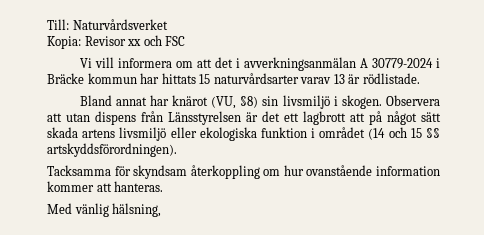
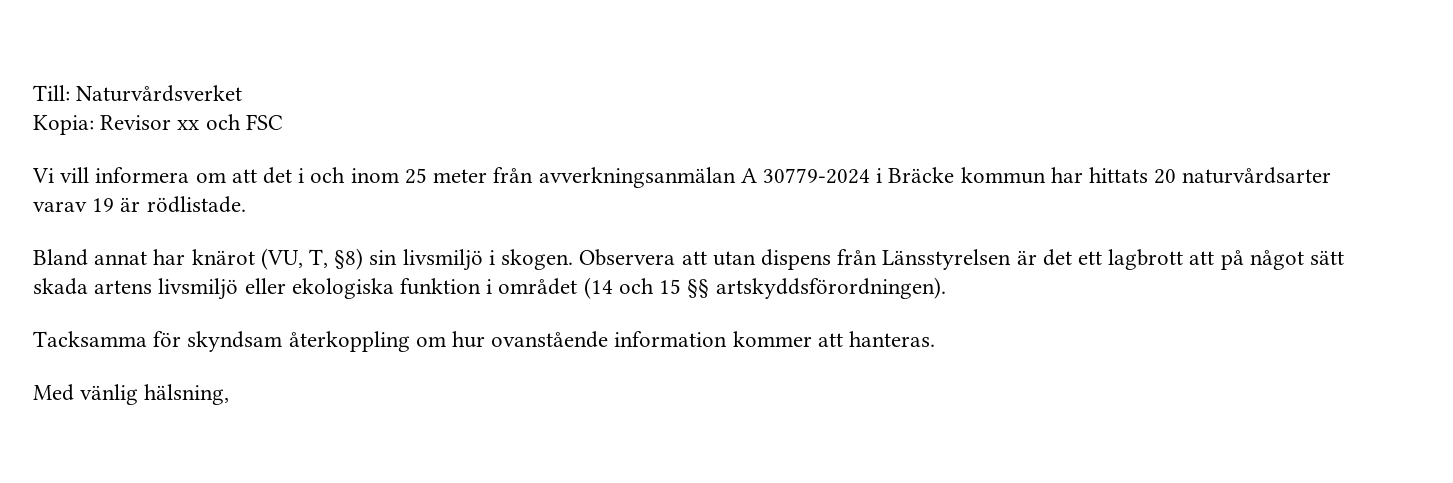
- Vi vill informera om att det i avverkningsanmälan A 30779-2024 i Bräcke kommun har hittats 15 naturvårdsarter varav 13 är rödlistade.
+ Vi vill informera om att det i och inom 25 meter från avverkningsanmälan A 30779-2024 i Bräcke kommun har hittats 20 naturvårdsarter varav 19 är rödlistade.
- Bland annat har knärot (VU, §8) sin livsmiljö i skogen.
+ Bland annat har knärot (VU, T, §8) sin livsmiljö i skogen.

